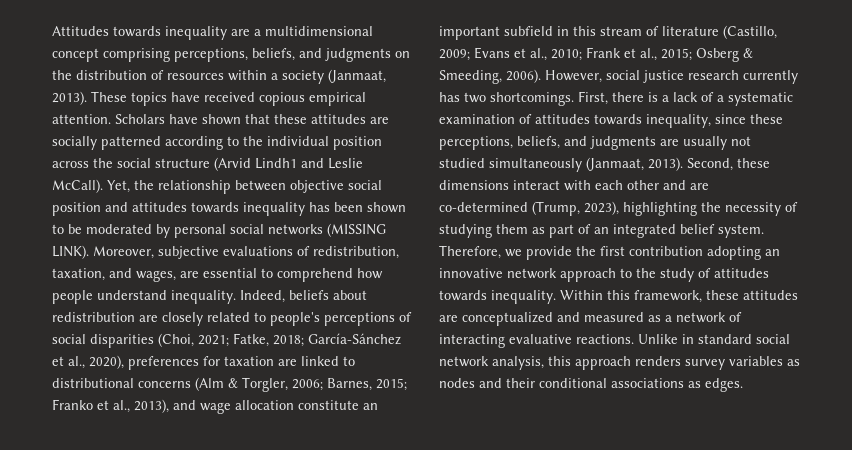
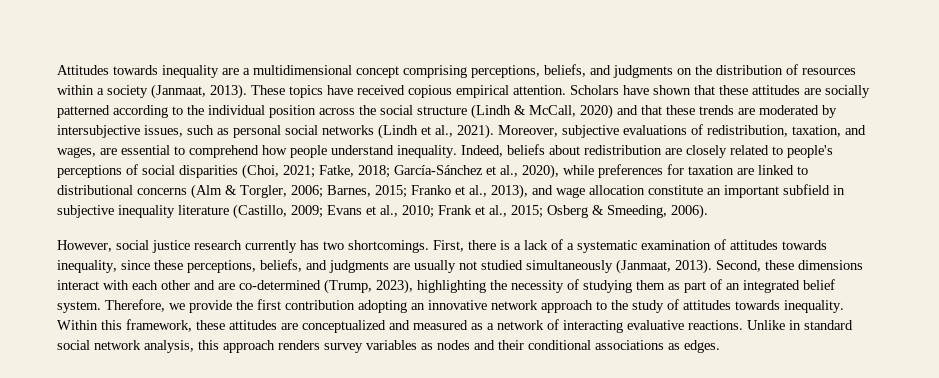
- Scholars have shown that these attitudes are socially patterned according to the individual position across the social structure (Arvid Lindh1 and Leslie McCall). Yet, the relationship between objective social position and attitudes towards inequality has been shown to be moderated by personal social networks (MISSING LINK).
+ Scholars have shown that these attitudes are socially patterned according to the individual position across the social structure (Lindh & McCall, 2020) and that these trends are moderated by intersubjective issues, such as personal social networks (Lindh et al., 2021).
- García‐Sánchez et al., 2020), preferences for taxation are linked to distributional concerns (Alm & Torgler, 2006;
+ García‐Sánchez et al., 2020), while preferences for taxation are linked to distributional concerns (Alm & Torgler, 2006;
- Franko et al., 2013), and wage allocation constitute an important subfield in this stream of literature (Castillo, 2009;
+ Franko et al., 2013), and wage allocation constitute an important subfield in subjective inequality literature (Castillo, 2009;
- Osberg & Smeeding, 2006). However, social justice research currently has two shortcomings.
+ Osberg & Smeeding, 2006).
+ However, social justice research currently has two shortcomings.

